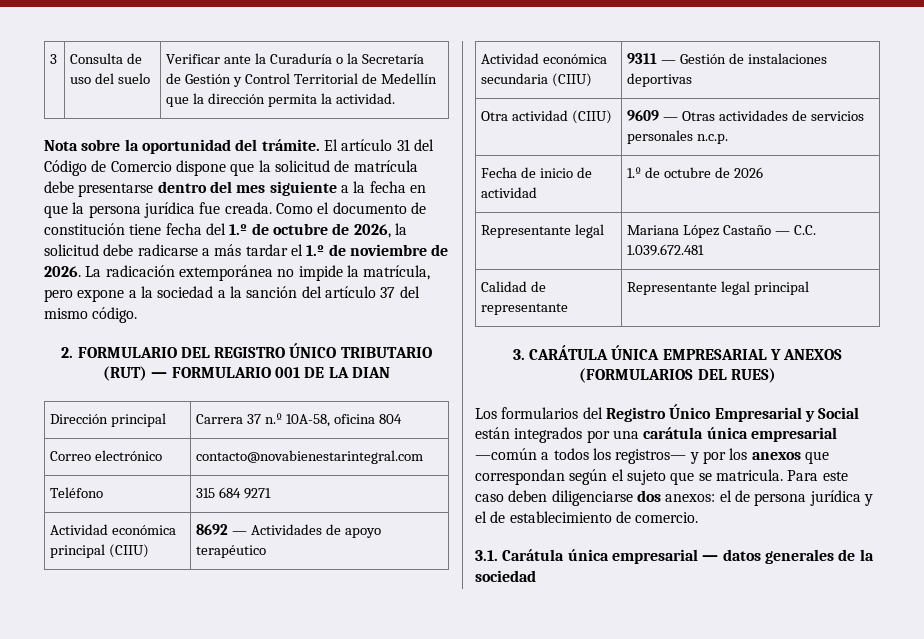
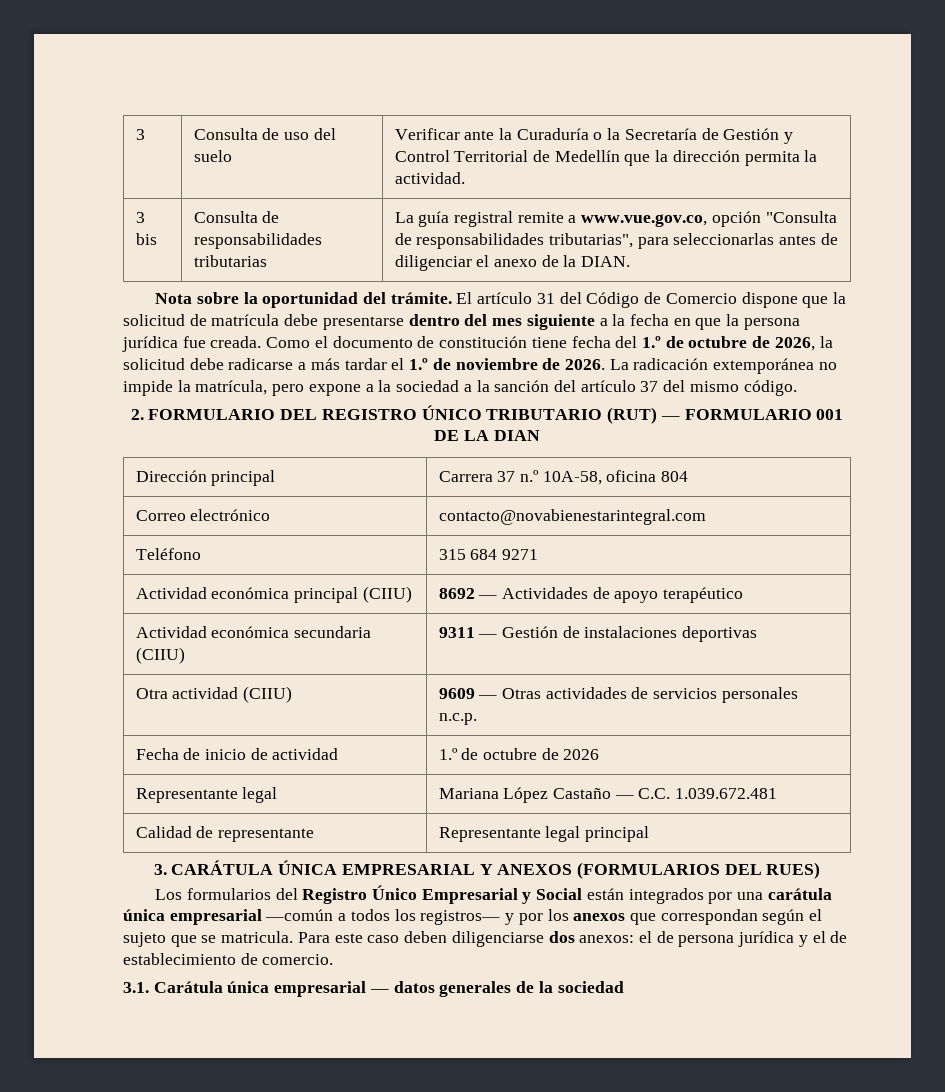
+ 3 bis | Consulta de responsabilidades tributarias | La guía registral remite a www.vue.gov.co, opción "Consulta de responsabilidades tributarias", para seleccionarlas antes de diligenciar el anexo de la DIAN.

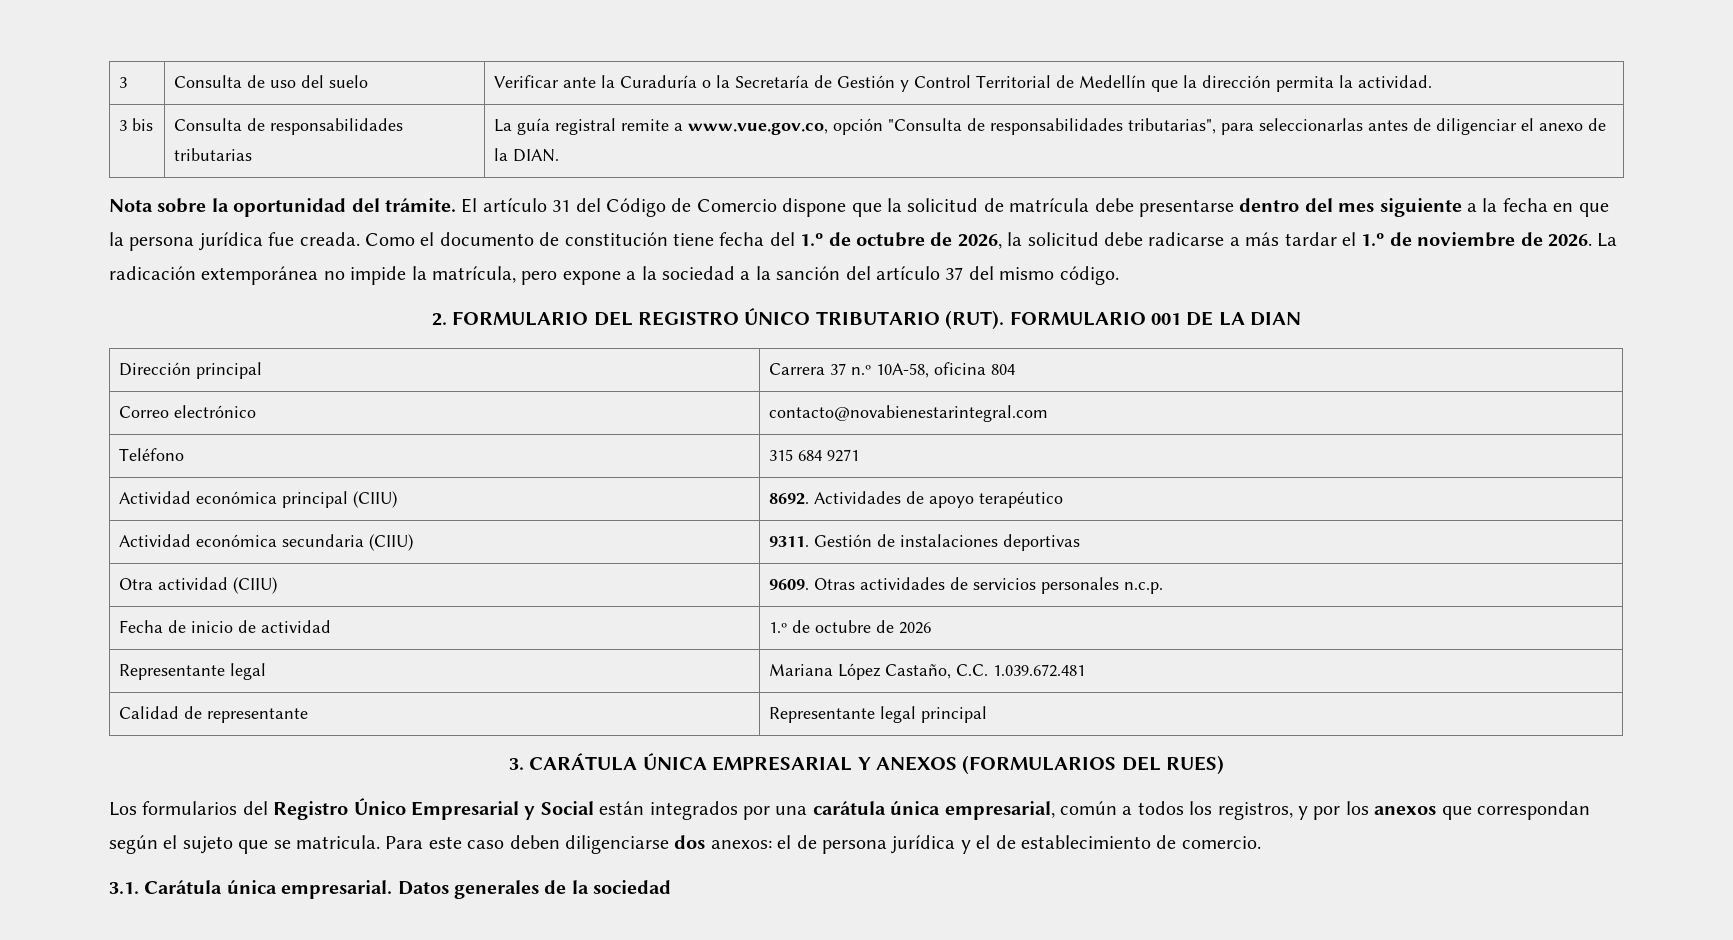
- 2. FORMULARIO DEL REGISTRO ÚNICO TRIBUTARIO (RUT) — FORMULARIO 001 DE LA DIAN
+ 2. FORMULARIO DEL REGISTRO ÚNICO TRIBUTARIO (RUT). FORMULARIO 001 DE LA DIAN
- Actividad económica principal (CIIU) | 8692 — Actividades de apoyo terapéutico
+ Actividad económica principal (CIIU) | 8692. Actividades de apoyo terapéutico
- Actividad económica secundaria (CIIU) | 9311 — Gestión de instalaciones deportivas
+ Actividad económica secundaria (CIIU) | 9311. Gestión de instalaciones deportivas
- Otra actividad (CIIU) | 9609 — Otras actividades de servicios personales n.c.p.
+ Otra actividad (CIIU) | 9609. Otras actividades de servicios personales n.c.p.
- Representante legal | Mariana López Castaño — C.C. 1.039.672.481
+ Representante legal | Mariana López Castaño, C.C. 1.039.672.481
- Los formularios del Registro Único Empresarial y Social están integrados por una carátula única empresarial —común a todos los registros— y por los anexos que correspondan según el sujeto que se matricula.
+ Los formularios del Registro Único Empresarial y Social están integrados por una carátula única empresarial, común a todos los registros, y por los anexos que correspondan según el sujeto que se matricula.
- 3.1. Carátula única empresarial — datos generales de la sociedad
+ 3.1. Carátula única empresarial. Datos generales de la sociedad

